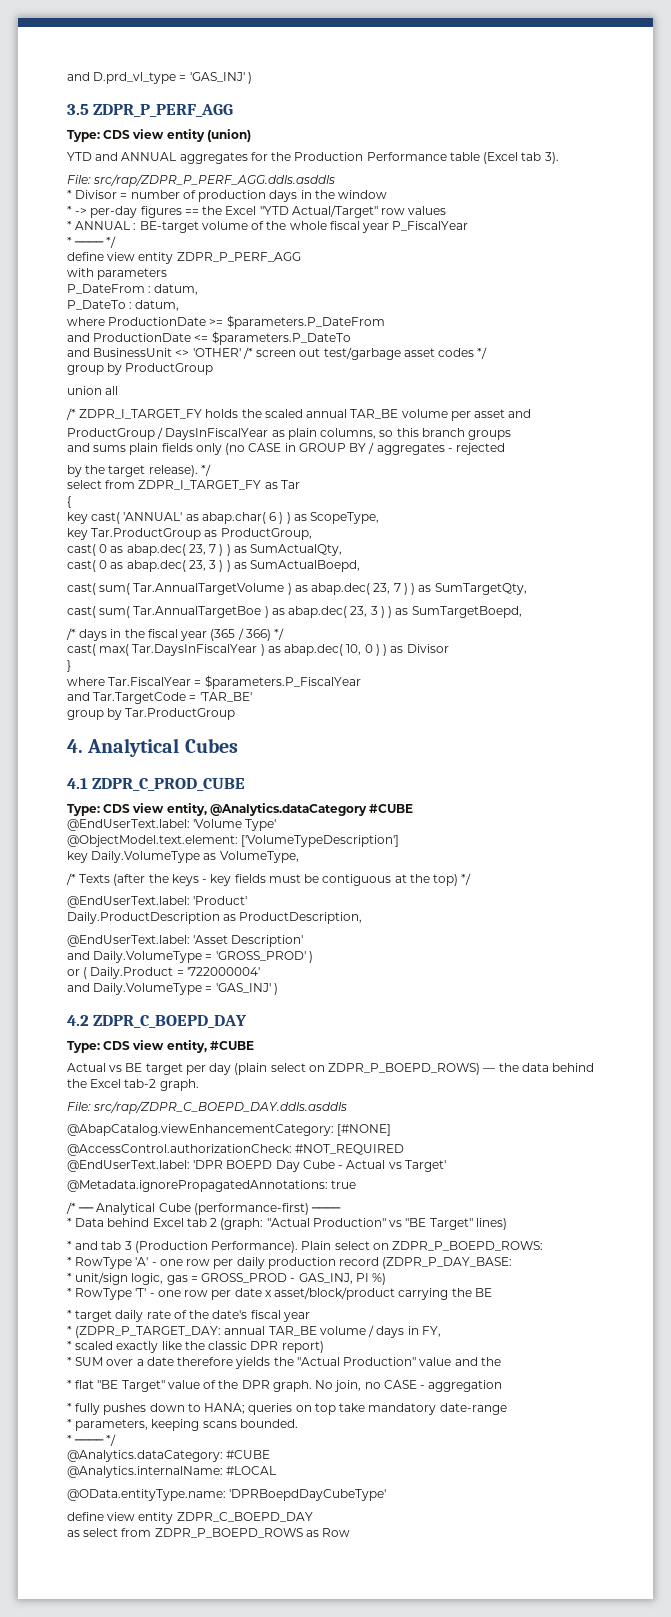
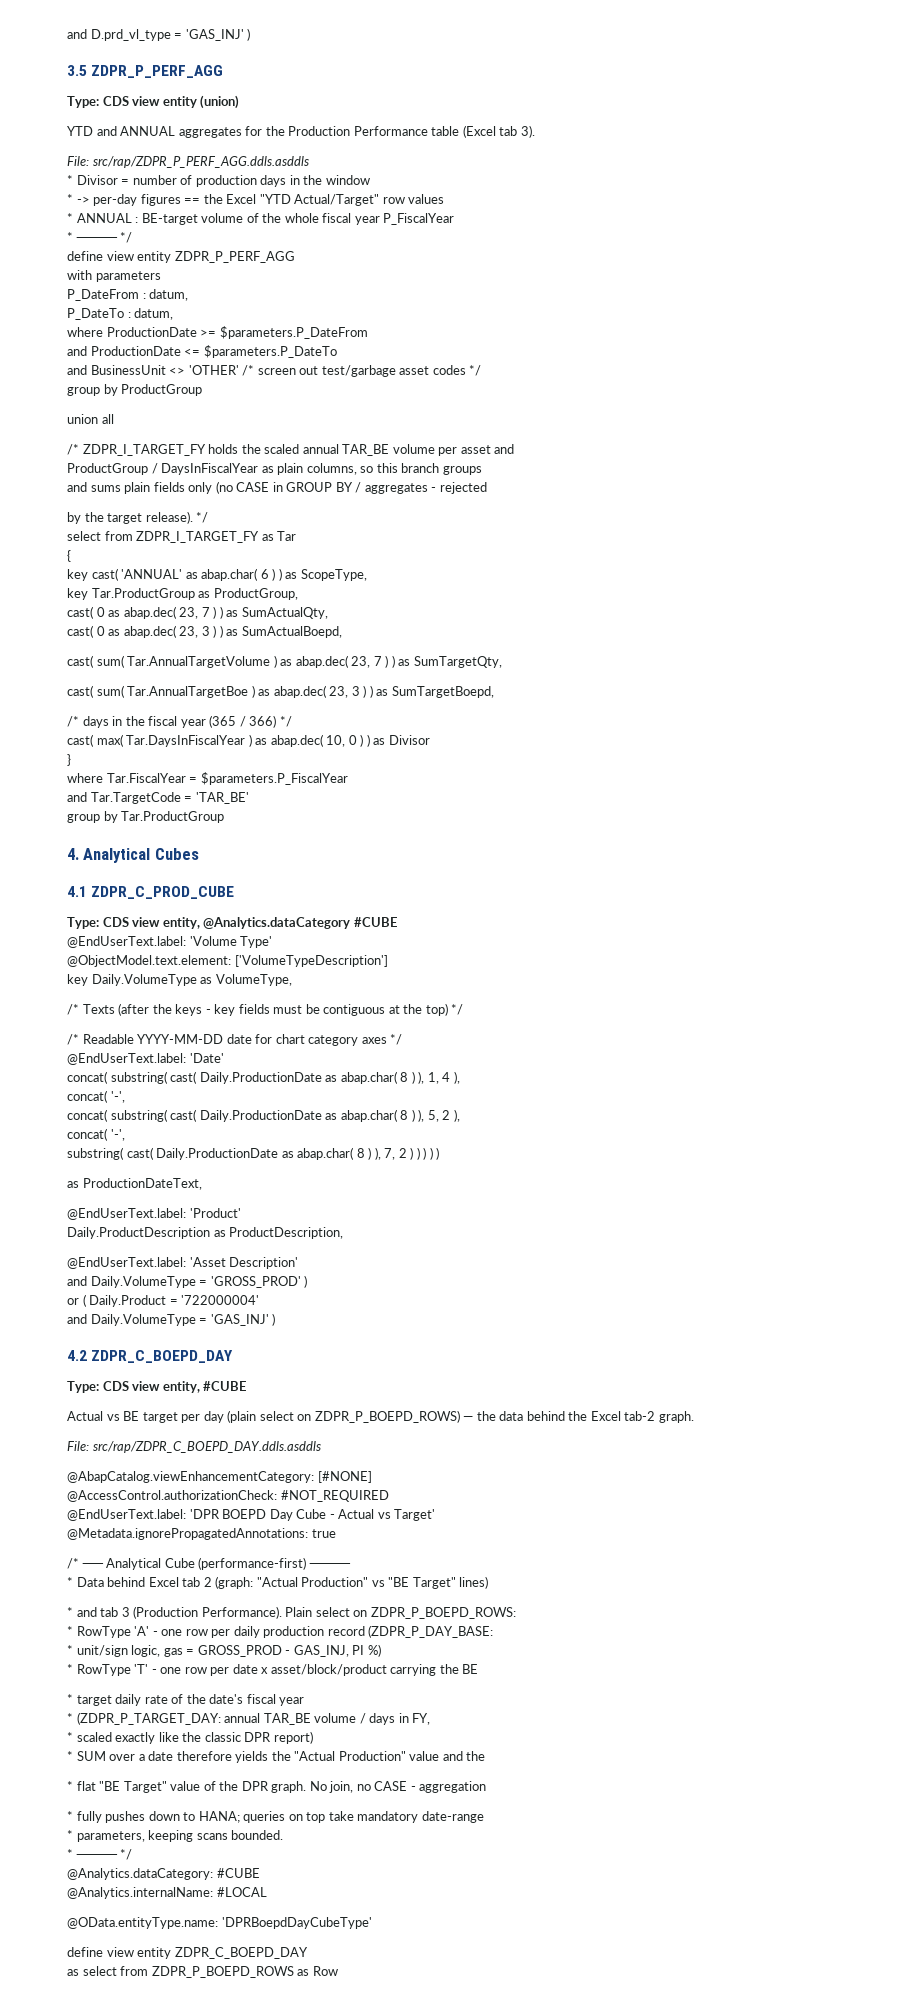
+ /* Readable YYYY-MM-DD date for chart category axes */
+ @EndUserText.label: 'Date'
+ concat( substring( cast( Daily.ProductionDate as abap.char( 8 ) ), 1, 4 ),
+ concat( '-',
+ concat( substring( cast( Daily.ProductionDate as abap.char( 8 ) ), 5, 2 ),
+ concat( '-',
+ substring( cast( Daily.ProductionDate as abap.char( 8 ) ), 7, 2 ) ) ) ) )
+ as ProductionDateText,

